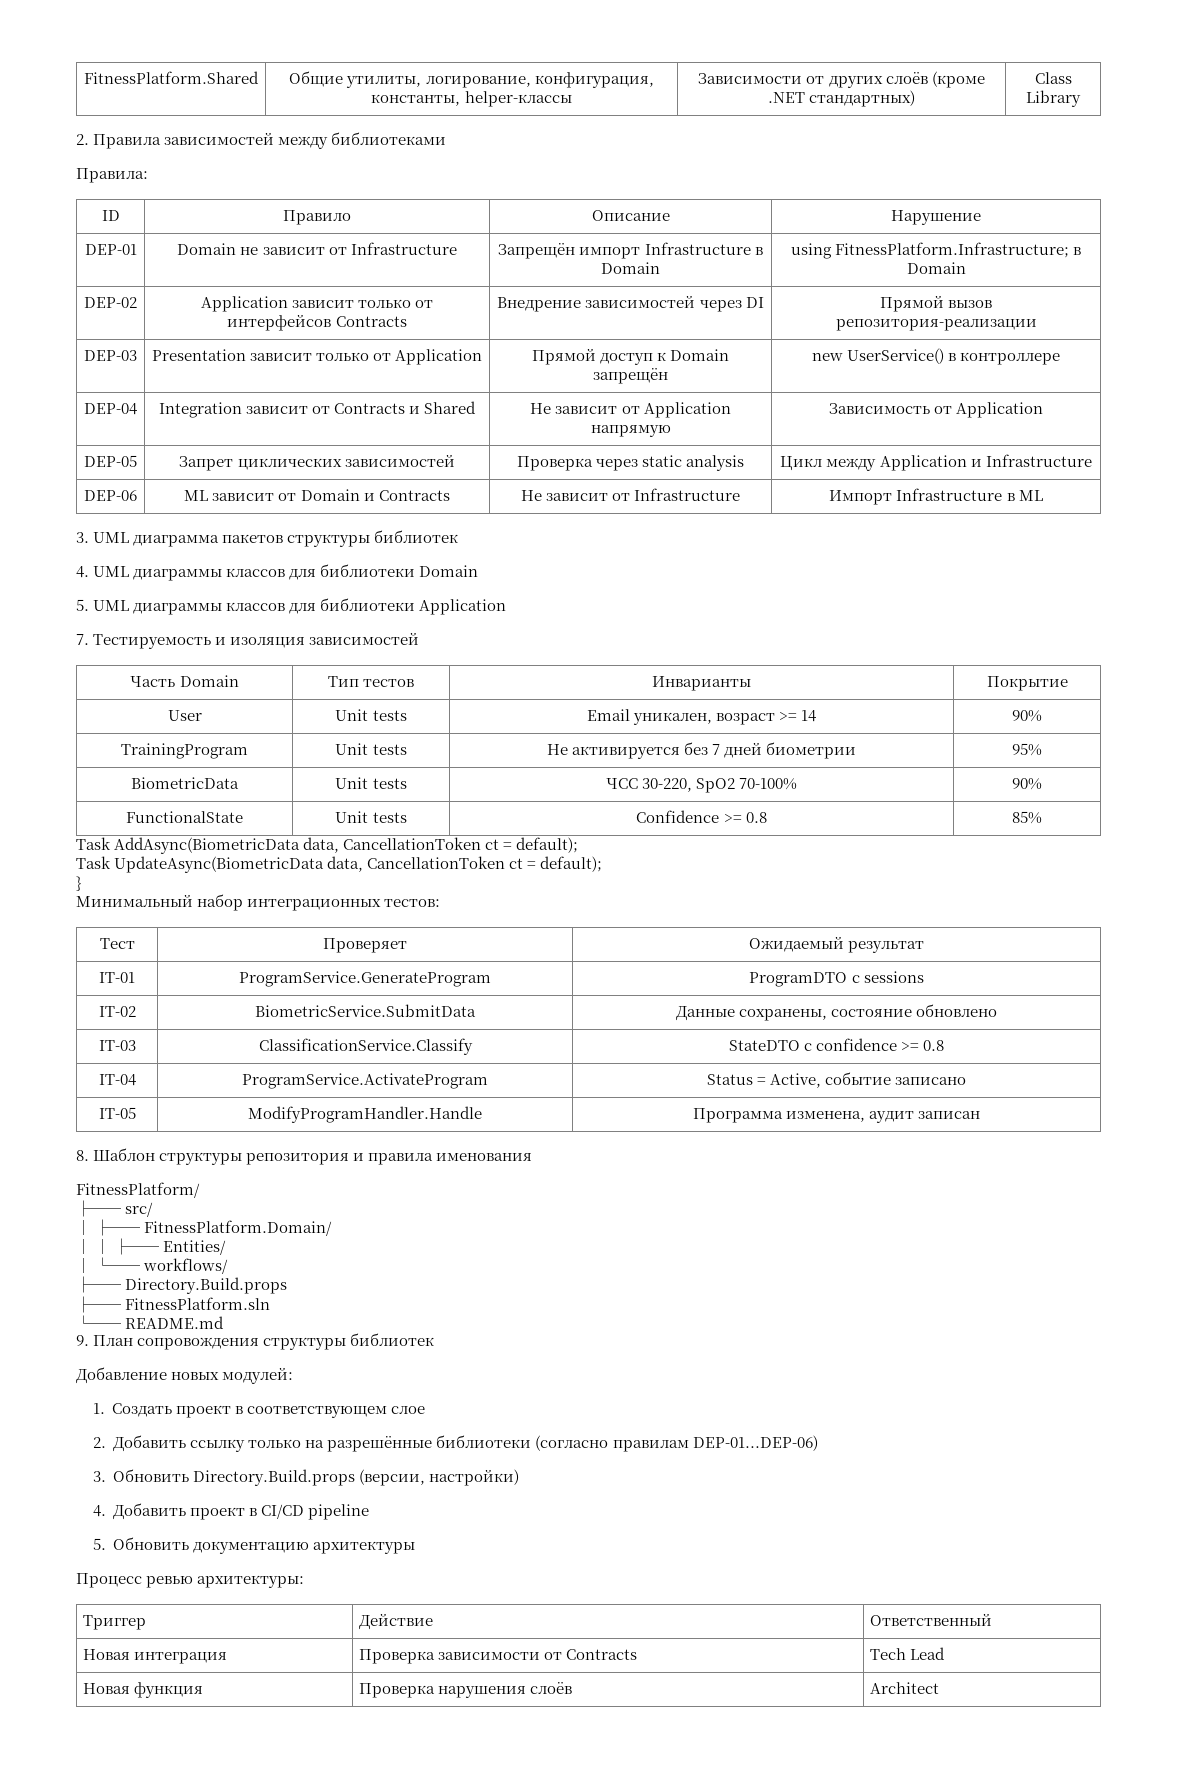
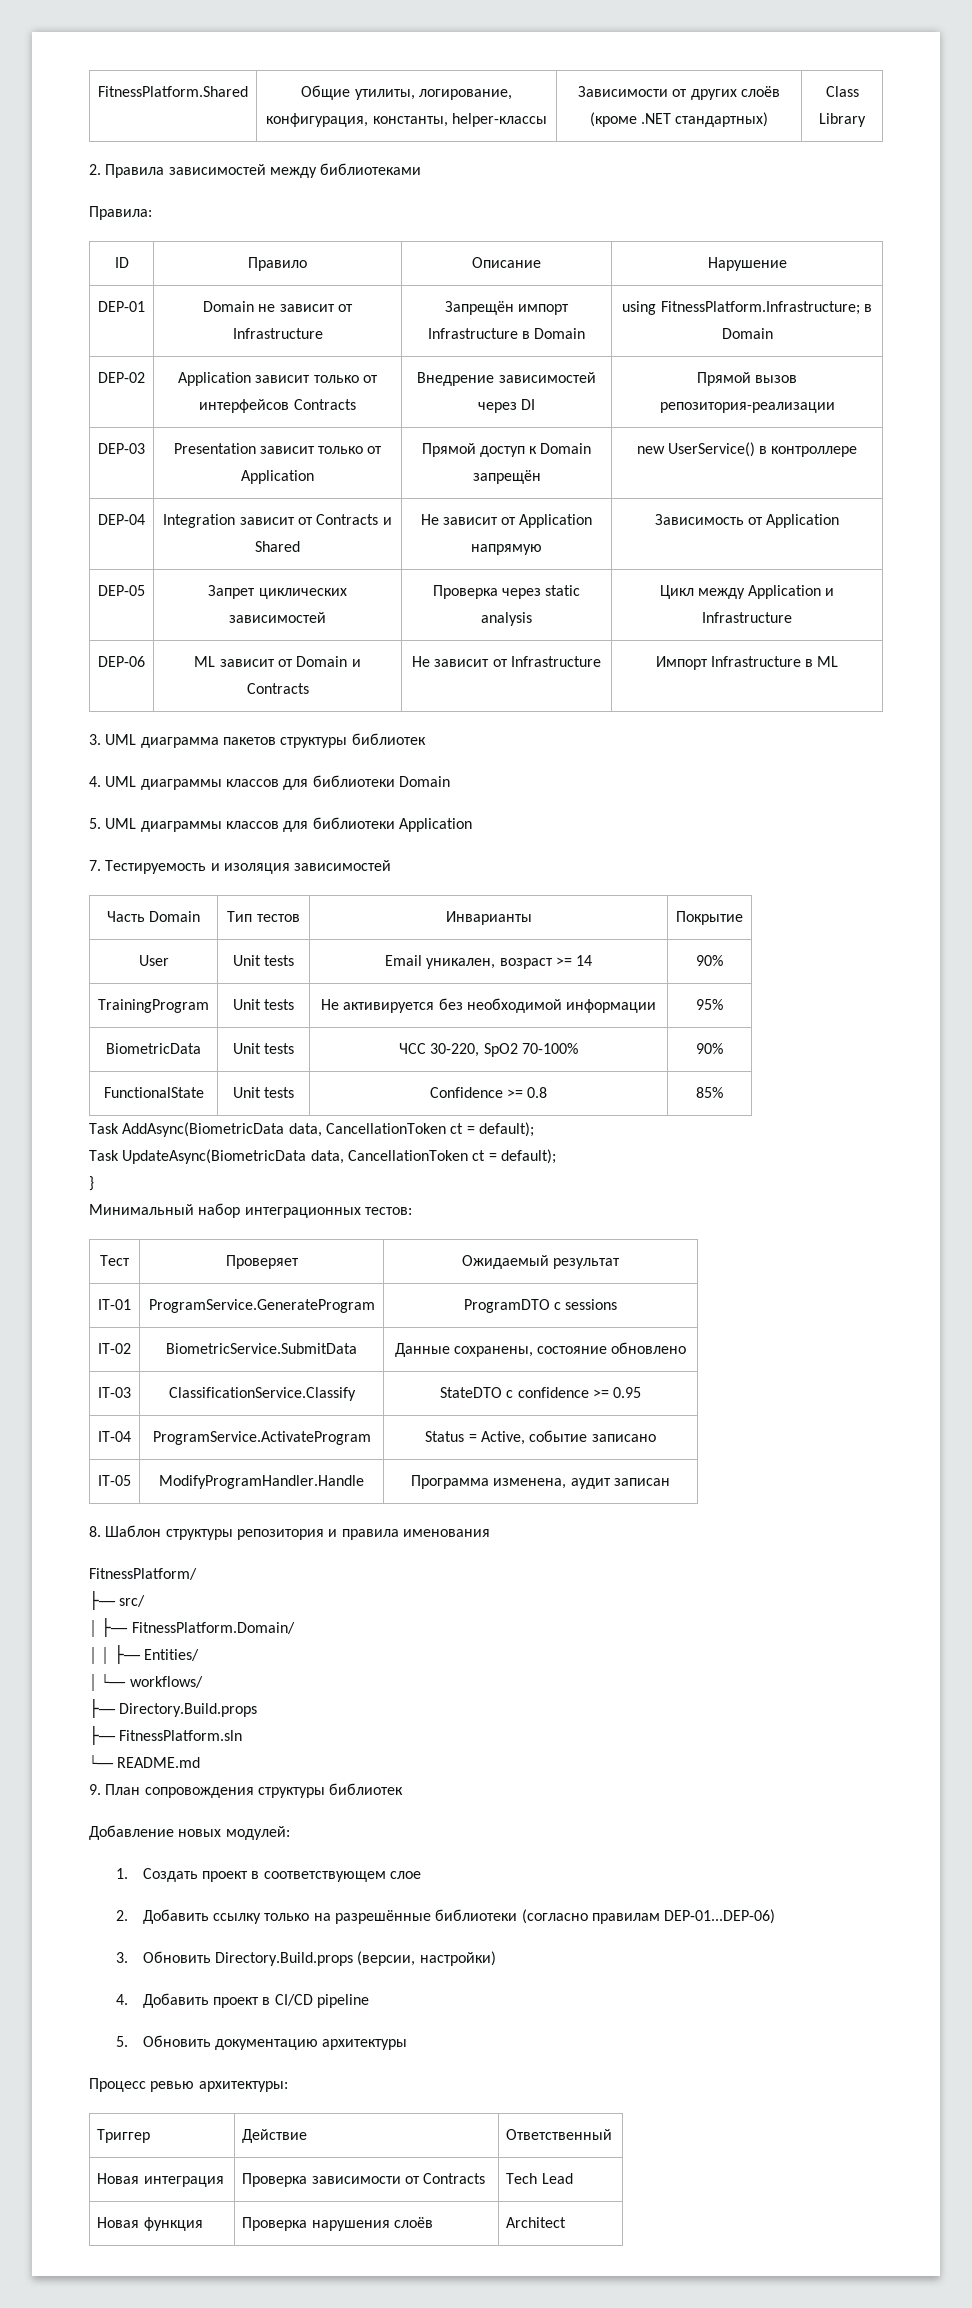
- TrainingProgram | Unit tests | Не активируется без 7 дней биометрии | 95%
+ TrainingProgram | Unit tests | Не активируется без необходимой информации | 95%
- IT-03 | ClassificationService.Classify | StateDTO с confidence >= 0.8
+ IT-03 | ClassificationService.Classify | StateDTO с confidence >= 0.95

